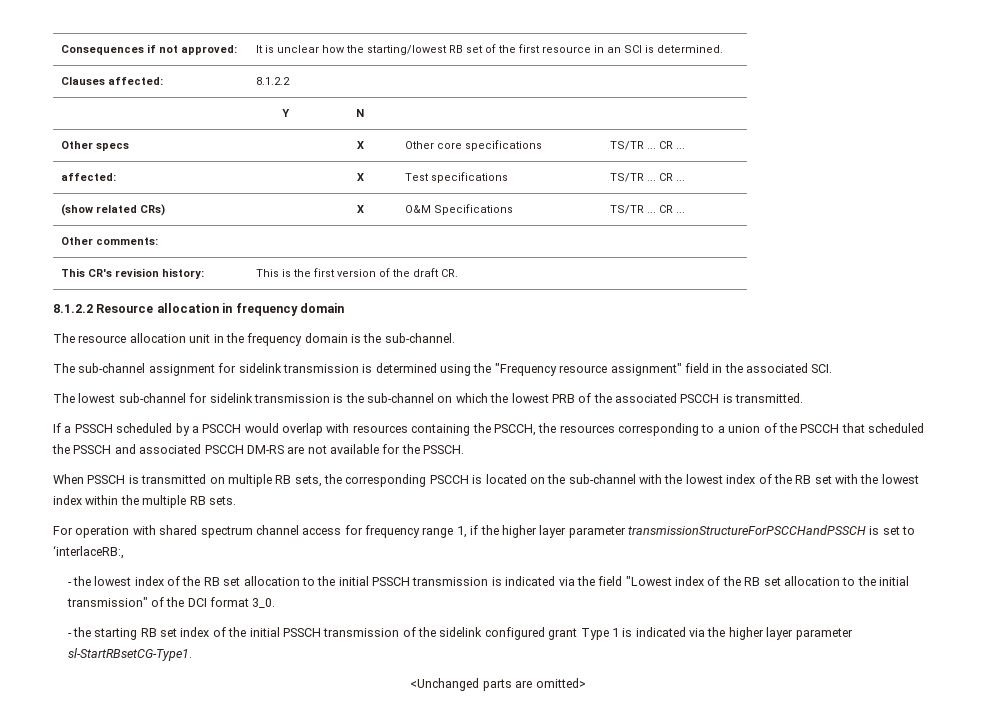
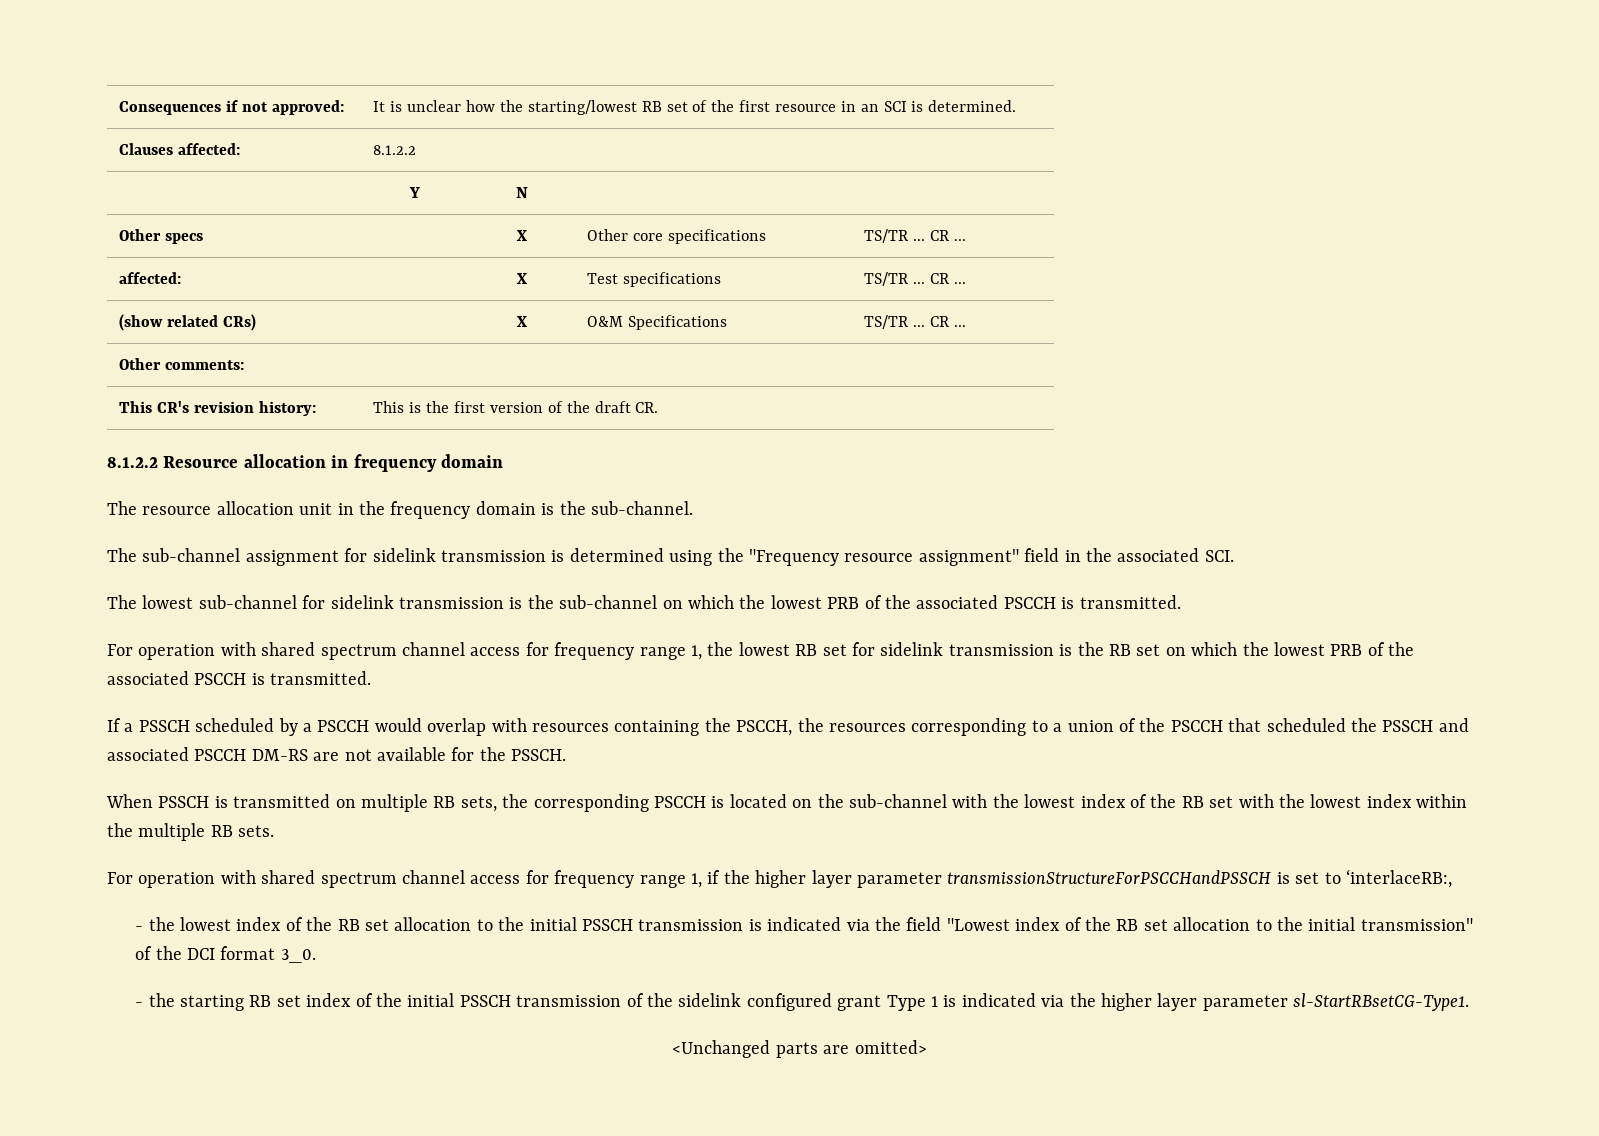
+ For operation with shared spectrum channel access for frequency range 1, the lowest RB set for sidelink transmission is the RB set on which the lowest PRB of the associated PSCCH is transmitted.

